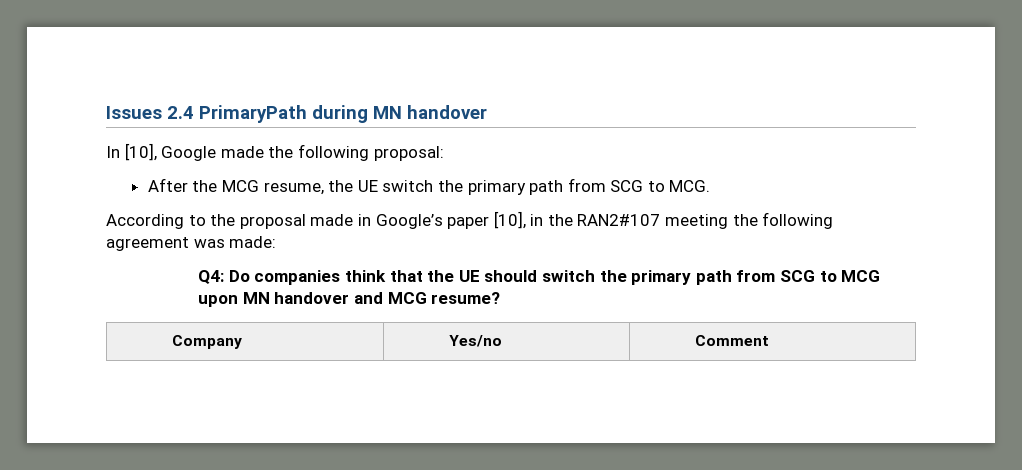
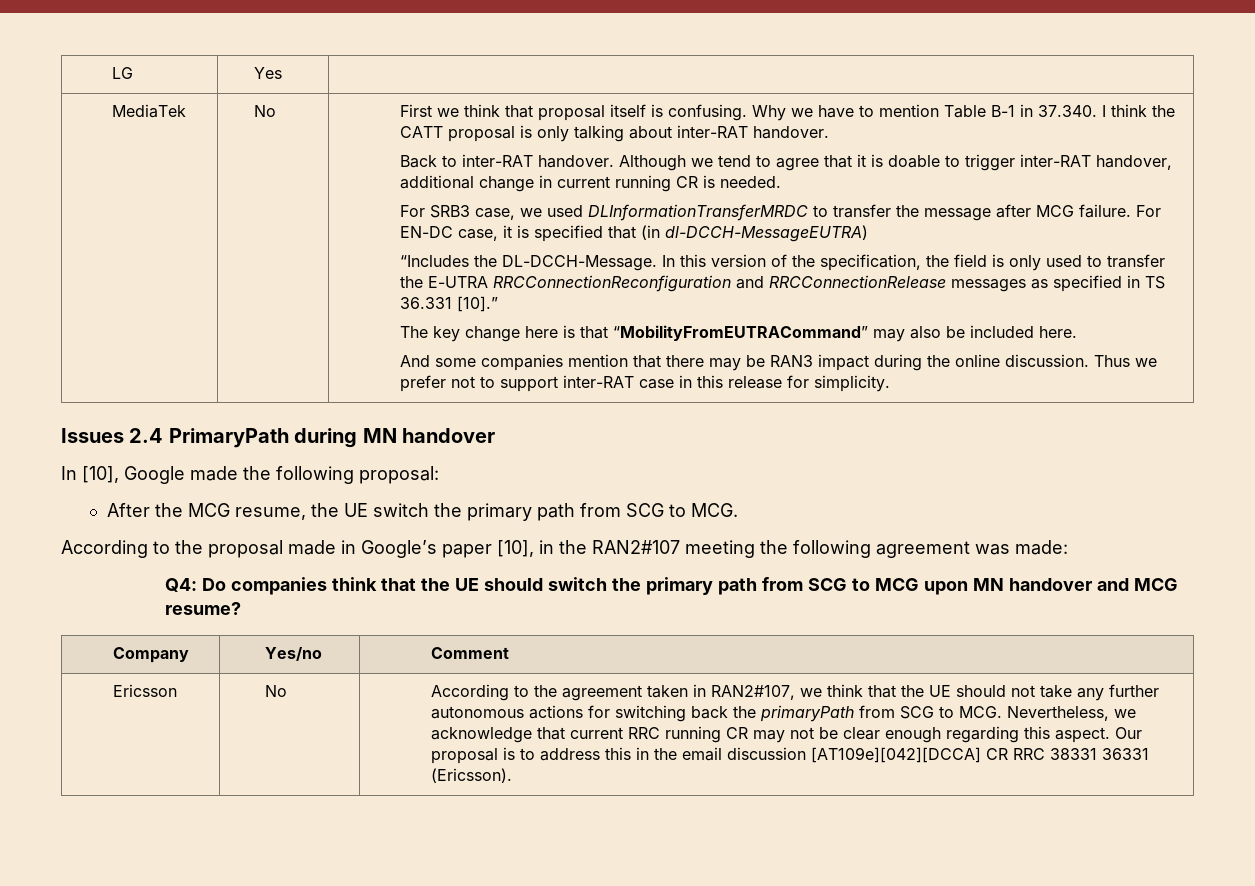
+ LG | Yes |
+ MediaTek | No | First we think that proposal itself is confusing. Why we have to mention Table B-1 in 37.340. I think the CATT proposal is only talking about inter-RAT handover.
+ Back to inter-RAT handover. Although we tend to agree that it is doable to trigger inter-RAT handover, additional change in current running CR is needed.
+ For SRB3 case, we used DLInformationTransferMRDC to transfer the message after MCG failure. For EN-DC case, it is specified that (in dl-DCCH-MessageEUTRA)
+ “Includes the DL-DCCH-Message. In this version of the specification, the field is only used to transfer the E-UTRA RRCConnectionReconfiguration and RRCConnectionRelease messages as specified in TS 36.331 [10].”
+ The key change here is that “MobilityFromEUTRACommand” may also be included here.
+ And some companies mention that there may be RAN3 impact during the online discussion. Thus we prefer not to support inter-RAT case in this release for simplicity.
+ Ericsson | No | According to the agreement taken in RAN2#107, we think that the UE should not take any further autonomous actions for switching back the primaryPath from SCG to MCG. Nevertheless, we acknowledge that current RRC running CR may not be clear enough regarding this aspect. Our proposal is to address this in the email discussion [AT109e][042][DCCA] CR RRC 38331 36331 (Ericsson).

